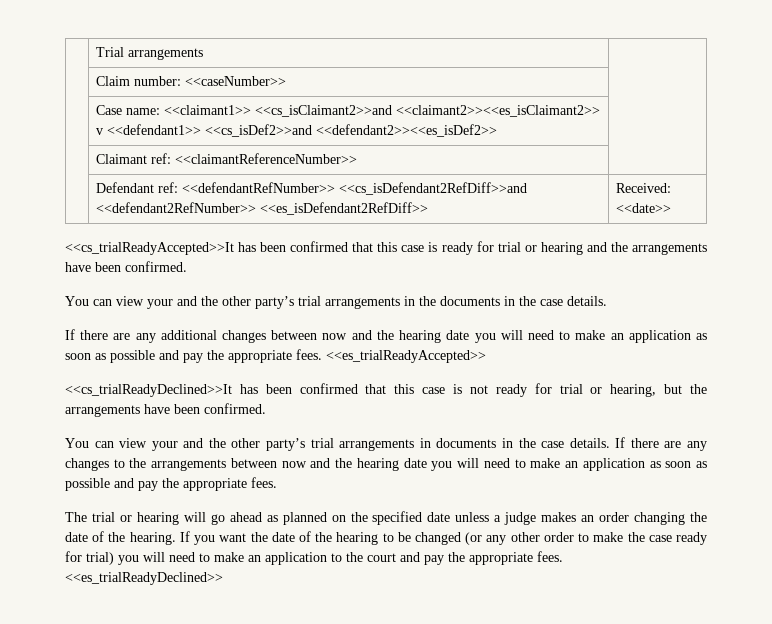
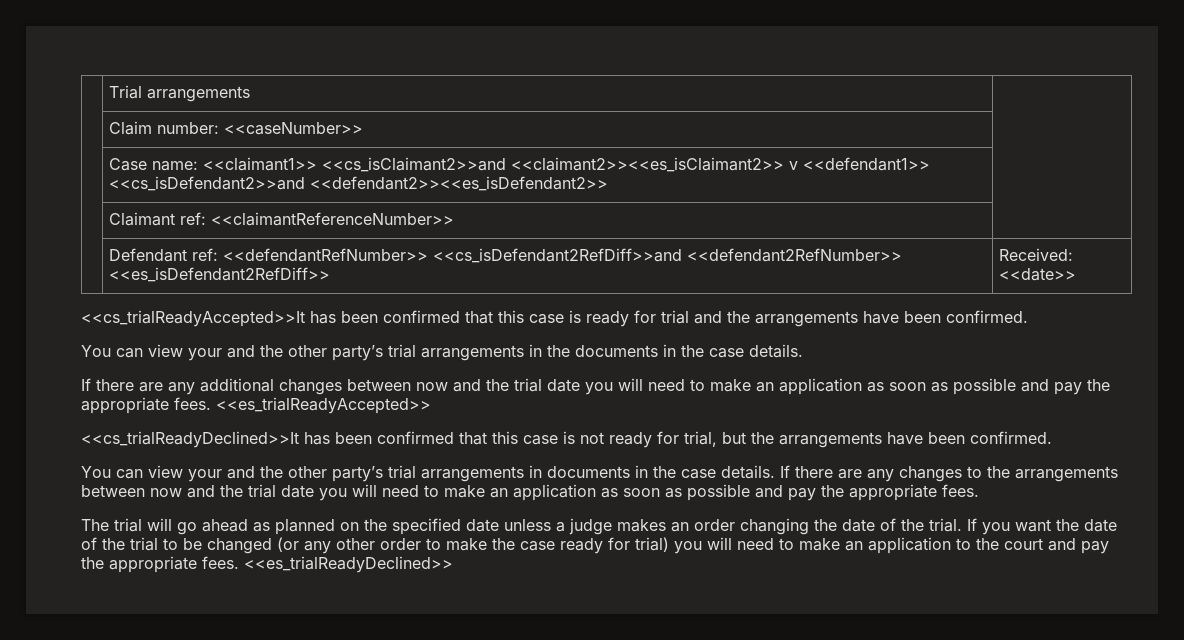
- | Case name: <<claimant1>> <<cs_isClaimant2>>and <<claimant2>><<es_isClaimant2>> v <<defendant1>> <<cs_isDef2>>and <<defendant2>><<es_isDef2>> |
+ | Case name: <<claimant1>> <<cs_isClaimant2>>and <<claimant2>><<es_isClaimant2>> v <<defendant1>> <<cs_isDefendant2>>and <<defendant2>><<es_isDefendant2>> |
- <<cs_trialReadyAccepted>>It has been confirmed that this case is ready for trial or hearing and the arrangements have been confirmed.
+ <<cs_trialReadyAccepted>>It has been confirmed that this case is ready for trial and the arrangements have been confirmed.
- If there are any additional changes between now and the hearing date you will need to make an application as soon as possible and pay the appropriate fees.
+ If there are any additional changes between now and the trial date you will need to make an application as soon as possible and pay the appropriate fees.
- <<cs_trialReadyDeclined>>It has been confirmed that this case is not ready for trial or hearing, but the arrangements have been confirmed.
+ <<cs_trialReadyDeclined>>It has been confirmed that this case is not ready for trial, but the arrangements have been confirmed.
- If there are any changes to the arrangements between now and the hearing date you will need to make an application as soon as possible and pay the appropriate fees.
+ If there are any changes to the arrangements between now and the trial date you will need to make an application as soon as possible and pay the appropriate fees.
- The trial or hearing will go ahead as planned on the specified date unless a judge makes an order changing the date of the hearing.
+ The trial will go ahead as planned on the specified date unless a judge makes an order changing the date of the trial.
- If you want the date of the hearing to be changed (or any other order to make the case ready for trial) you will need to make an application to the court and pay the appropriate fees.
+ If you want the date of the trial to be changed (or any other order to make the case ready for trial) you will need to make an application to the court and pay the appropriate fees.

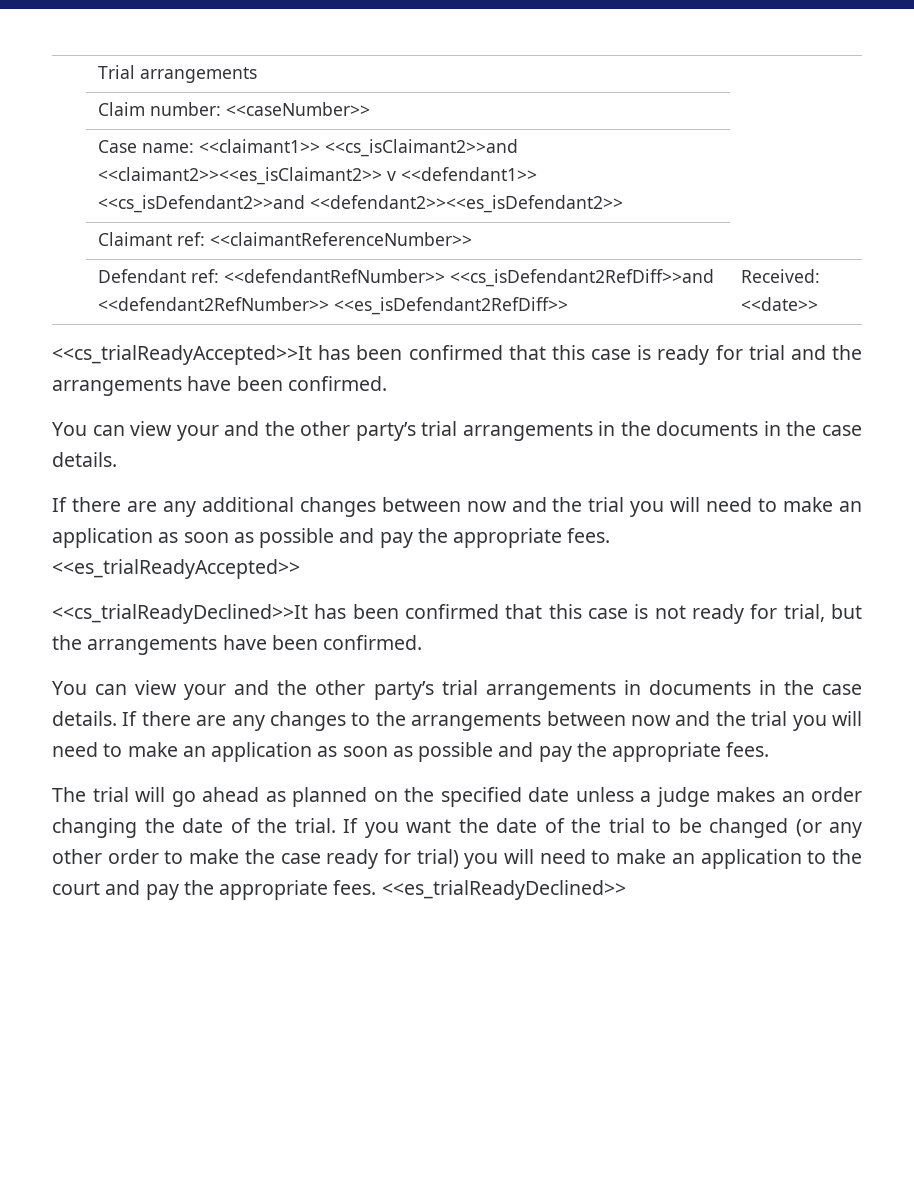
- If there are any additional changes between now and the trial date you will need to make an application as soon as possible and pay the appropriate fees.
+ If there are any additional changes between now and the trial you will need to make an application as soon as possible and pay the appropriate fees.
- If there are any changes to the arrangements between now and the trial date you will need to make an application as soon as possible and pay the appropriate fees.
+ If there are any changes to the arrangements between now and the trial you will need to make an application as soon as possible and pay the appropriate fees.

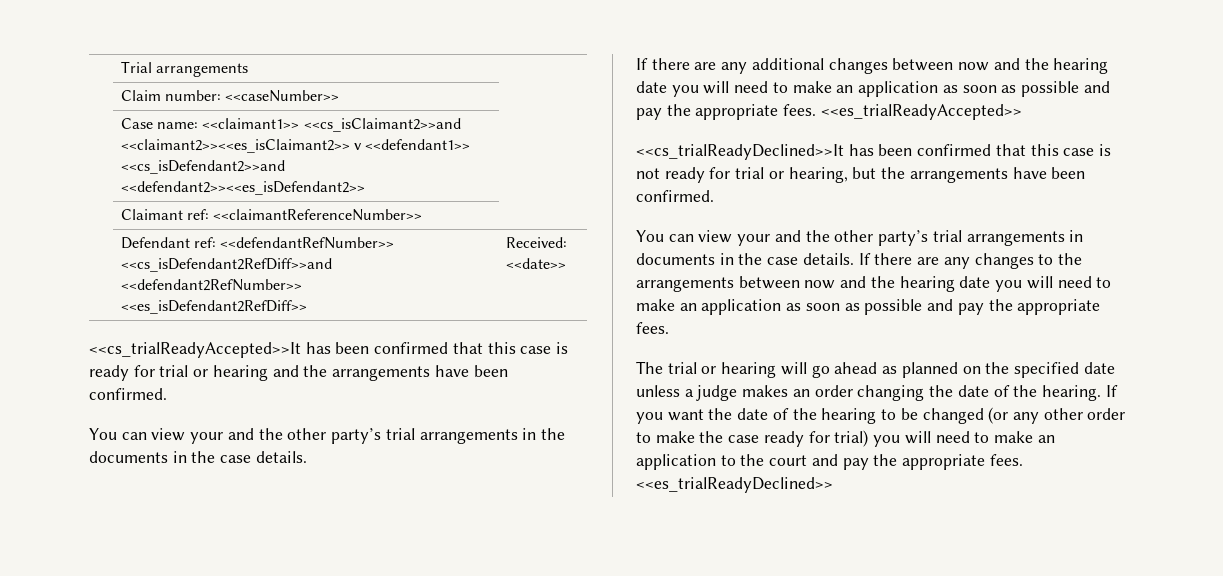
- <<cs_trialReadyAccepted>>It has been confirmed that this case is ready for trial and the arrangements have been confirmed.
+ <<cs_trialReadyAccepted>>It has been confirmed that this case is ready for trial or hearing and the arrangements have been confirmed.
- If there are any additional changes between now and the trial you will need to make an application as soon as possible and pay the appropriate fees.
+ If there are any additional changes between now and the hearing date you will need to make an application as soon as possible and pay the appropriate fees.
- <<cs_trialReadyDeclined>>It has been confirmed that this case is not ready for trial, but the arrangements have been confirmed.
+ <<cs_trialReadyDeclined>>It has been confirmed that this case is not ready for trial or hearing, but the arrangements have been confirmed.
- If there are any changes to the arrangements between now and the trial you will need to make an application as soon as possible and pay the appropriate fees.
+ If there are any changes to the arrangements between now and the hearing date you will need to make an application as soon as possible and pay the appropriate fees.
- The trial will go ahead as planned on the specified date unless a judge makes an order changing the date of the trial.
+ The trial or hearing will go ahead as planned on the specified date unless a judge makes an order changing the date of the hearing.
- If you want the date of the trial to be changed (or any other order to make the case ready for trial) you will need to make an application to the court and pay the appropriate fees.
+ If you want the date of the hearing to be changed (or any other order to make the case ready for trial) you will need to make an application to the court and pay the appropriate fees.

